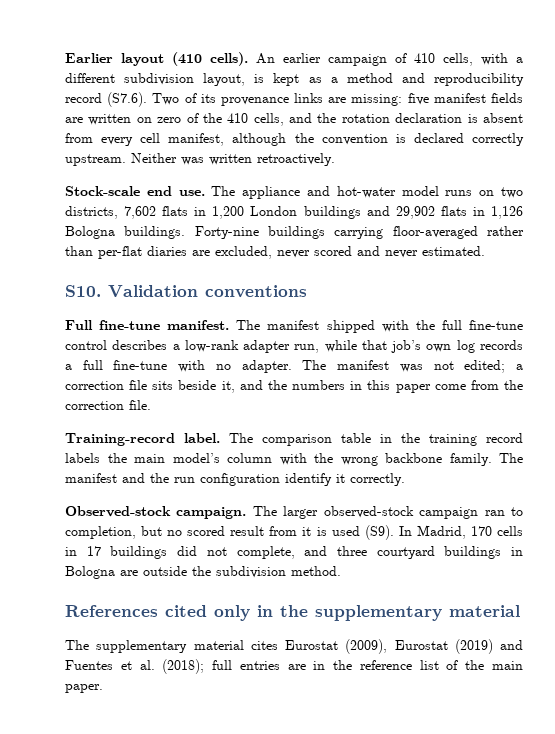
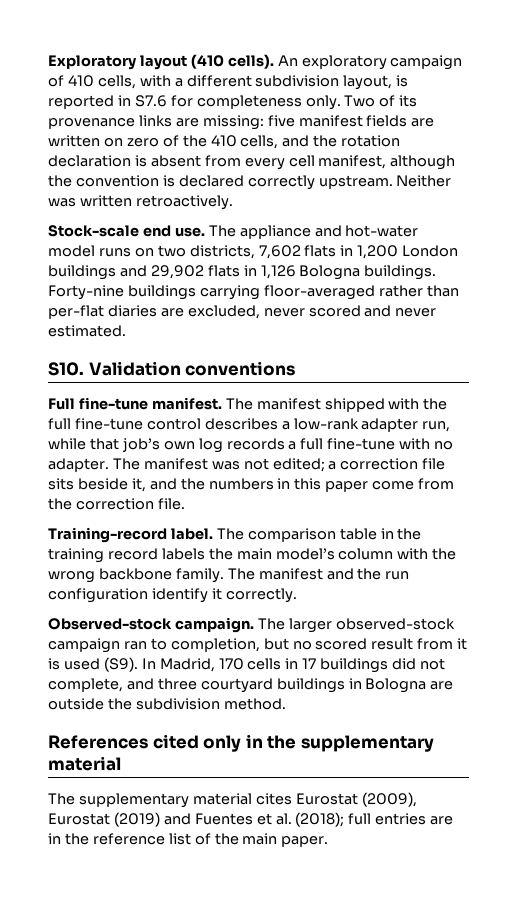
- Earlier layout (410 cells).
+ Exploratory layout (410 cells).
- An earlier campaign of 410 cells, with a different subdivision layout, is kept as a method and reproducibility record (S7.6). Two of its provenance links are missing: five manifest fields are written on zero of the 410 cells, and the rotation declaration is absent from every cell manifest, although the convention is declared correctly upstream.
+ An exploratory campaign of 410 cells, with a different subdivision layout, is reported in S7.6 for completeness only. Two of its provenance links are missing: five manifest fields are written on zero of the 410 cells, and the rotation declaration is absent from every cell manifest, although the convention is declared correctly upstream.

